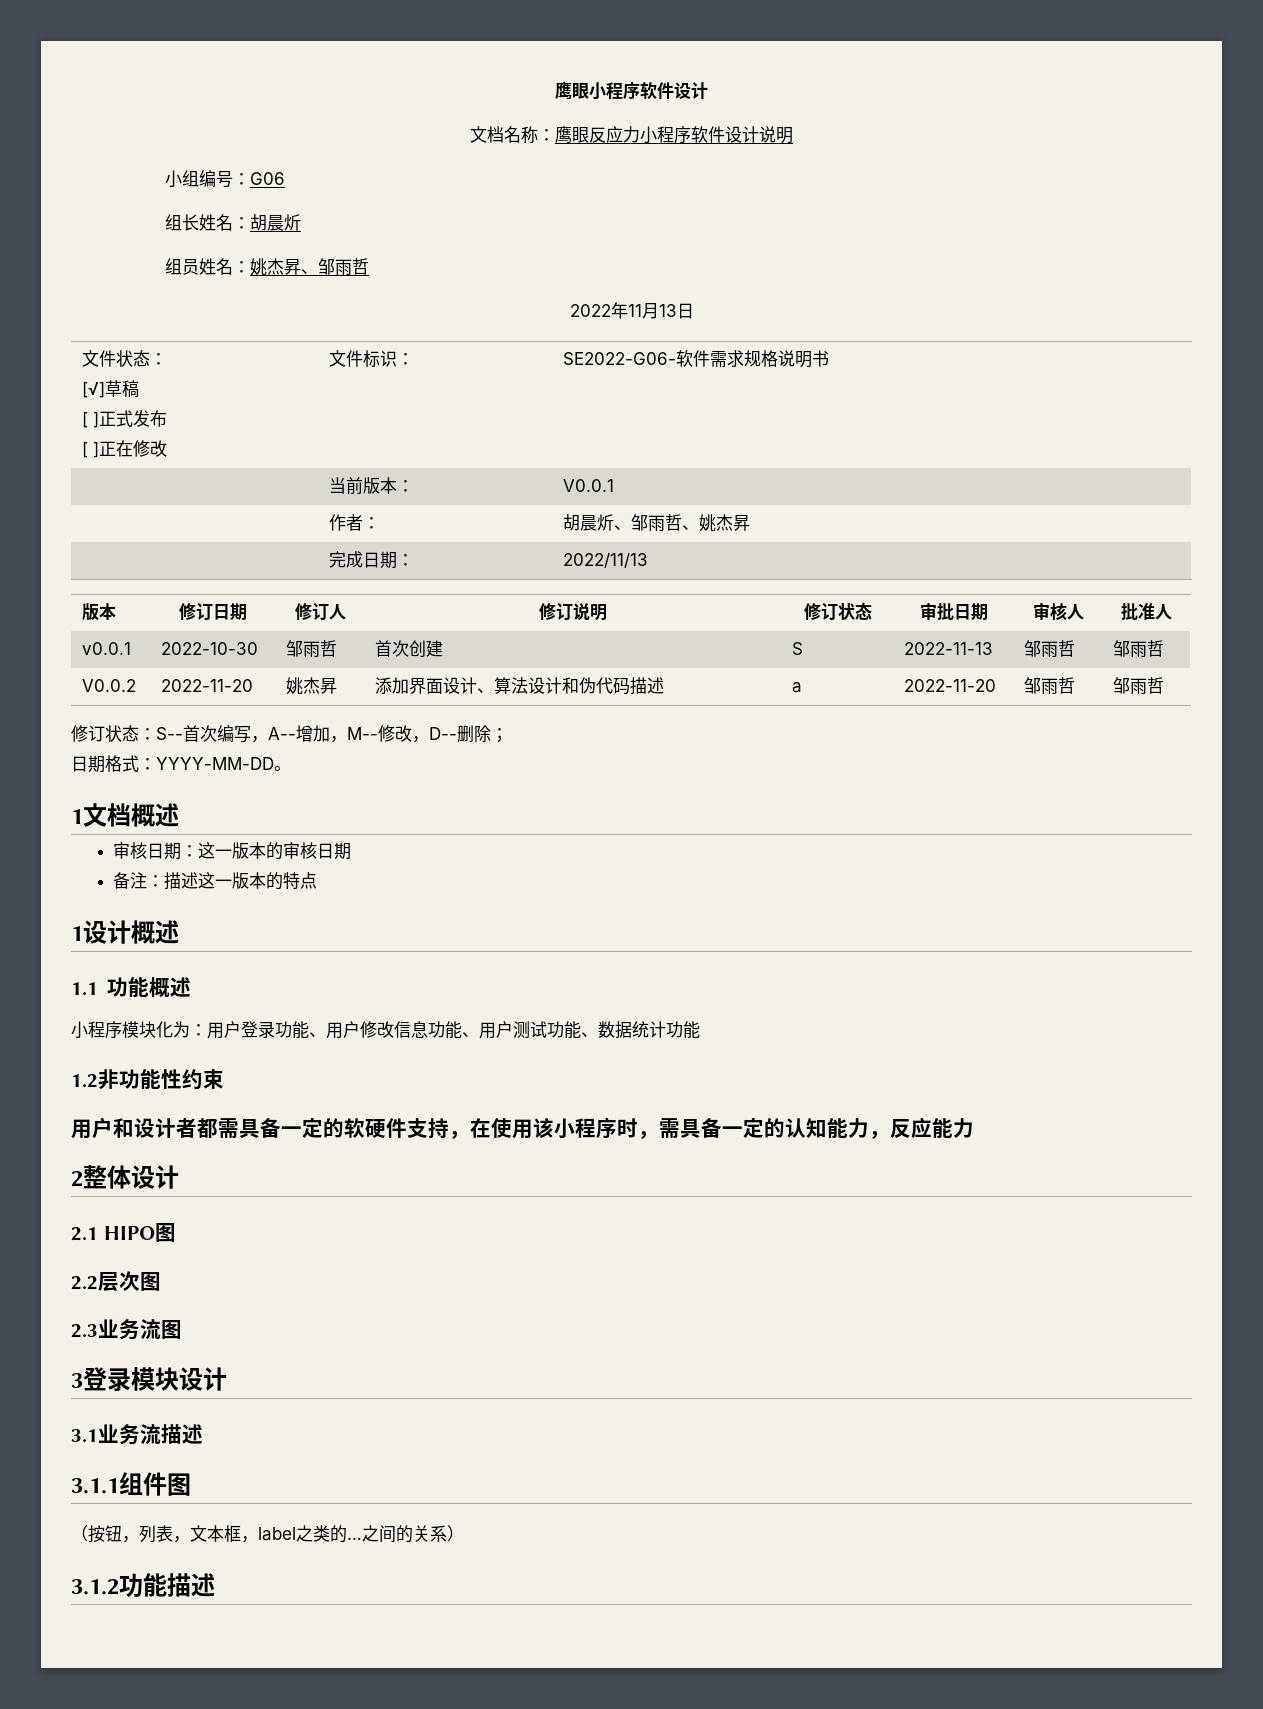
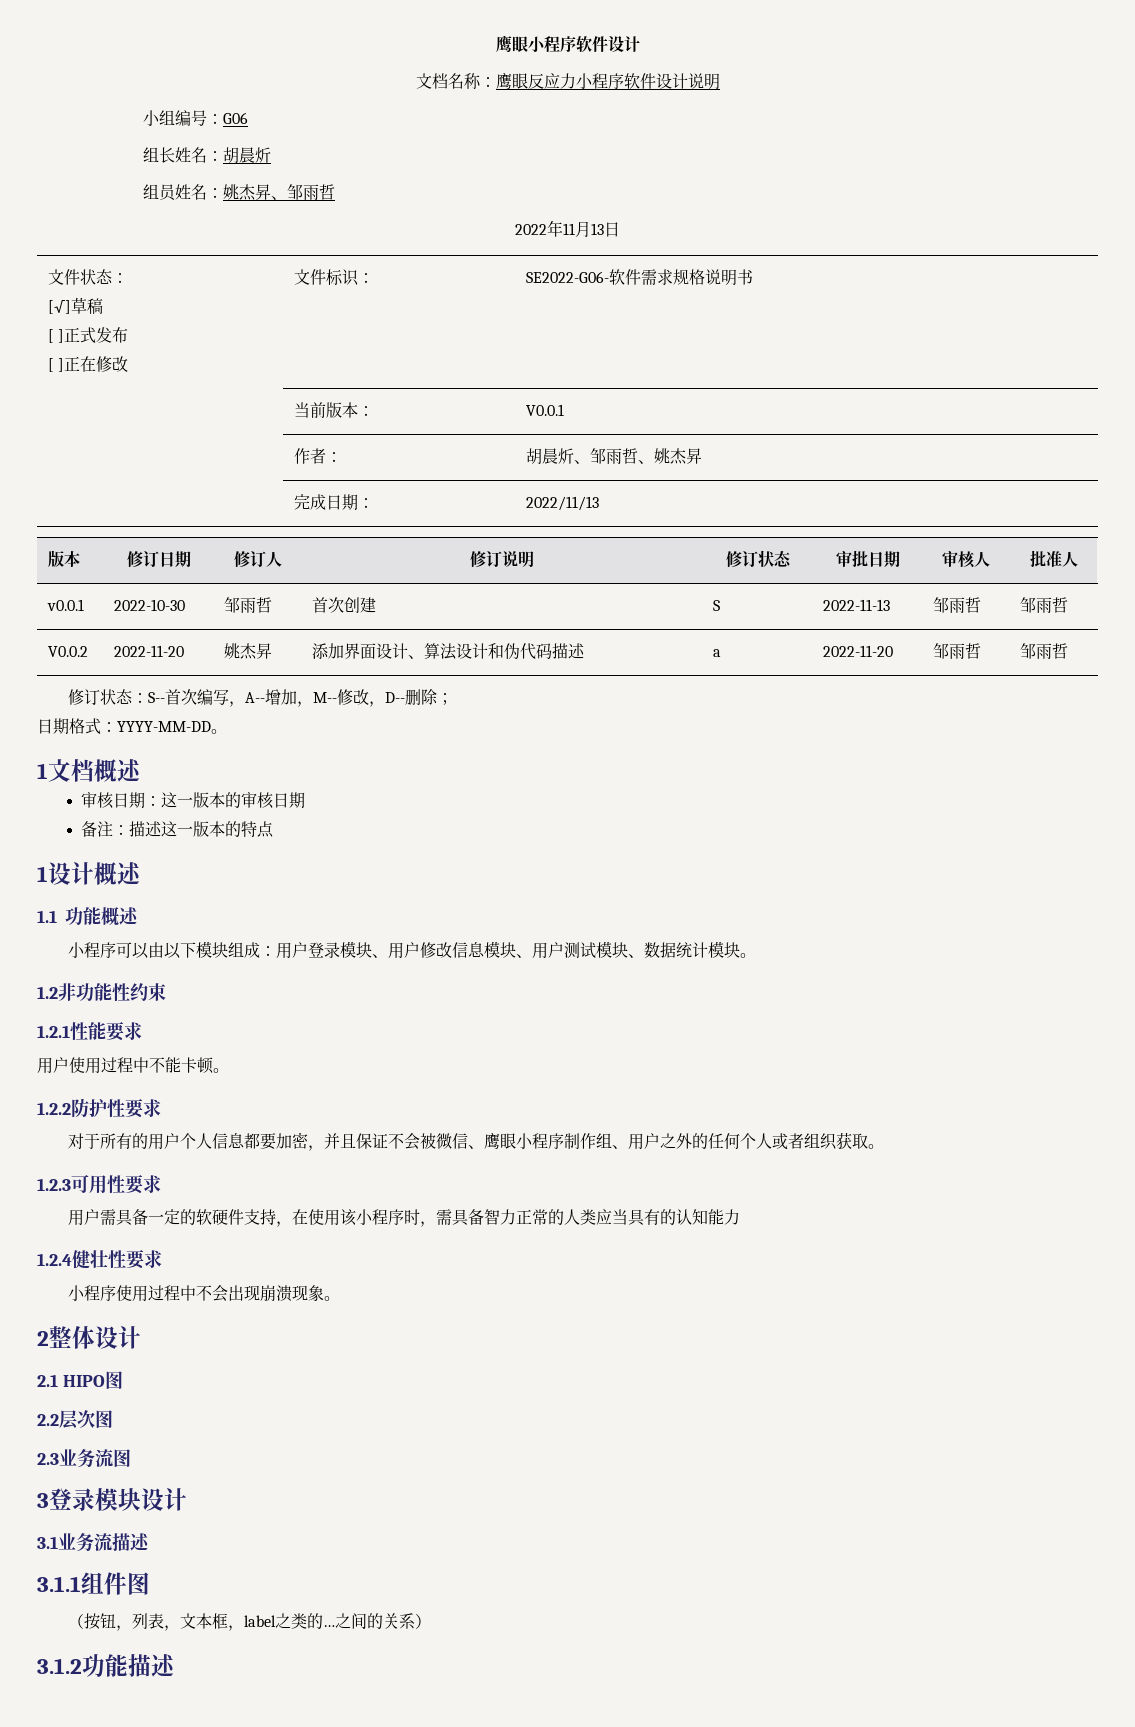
- 小程序模块化为：用户登录功能、用户修改信息功能、用户测试功能、数据统计功能
+ 小程序可以由以下模块组成：用户登录模块、用户修改信息模块、用户测试模块、数据统计模块。
- 用户和设计者都需具备一定的软硬件支持，在使用该小程序时，需具备一定的认知能力，反应能力
+ 1.2.1性能要求
+ 用户使用过程中不能卡顿。
+ 1.2.2防护性要求
+ 对于所有的用户个人信息都要加密，并且保证不会被微信、鹰眼小程序制作组、用户之外的任何个人或者组织获取。
+ 1.2.3可用性要求
+ 用户需具备一定的软硬件支持，在使用该小程序时，需具备智力正常的人类应当具有的认知能力
+ 1.2.4健壮性要求
+ 小程序使用过程中不会出现崩溃现象。

